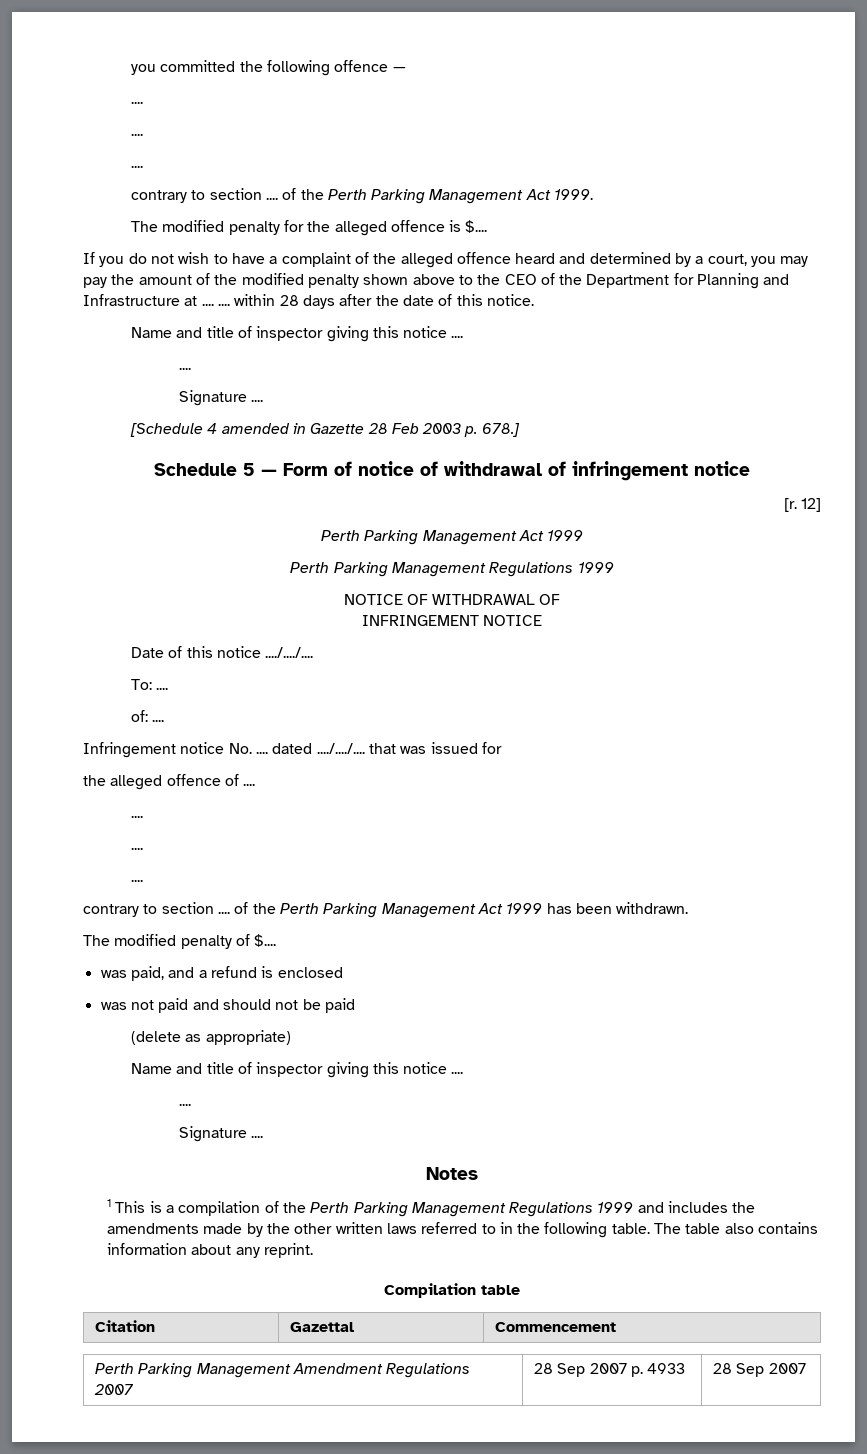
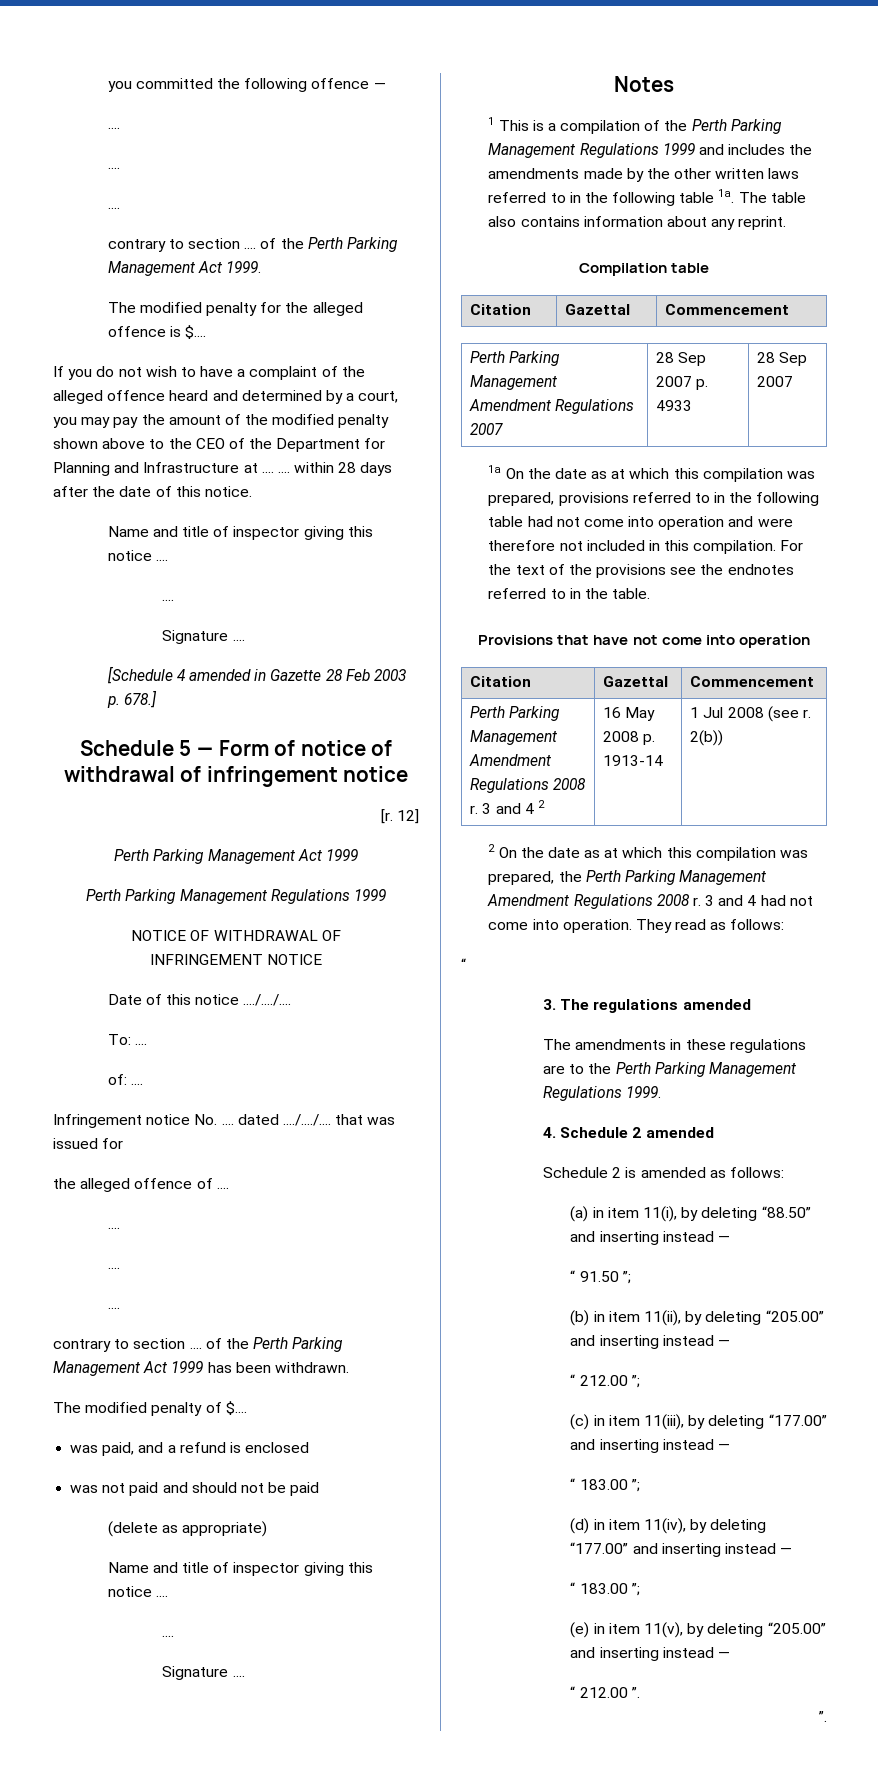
- 1 This is a compilation of the Perth Parking Management Regulations 1999 and includes the amendments made by the other written laws referred to in the following table.
+ 1 This is a compilation of the Perth Parking Management Regulations 1999 and includes the amendments made by the other written laws referred to in the following table 1a.
+ 1a On the date as at which this compilation was prepared, provisions referred to in the following table had not come into operation and were therefore not included in this compilation. For the text of the provisions see the endnotes referred to in the table.
+ Provisions that have not come into operation
+ Citation | Gazettal | Commencement
+ Perth Parking Management Amendment Regulations 2008 r. 3 and 4 2 | 16 May 2008 p. 1913-14 | 1 Jul 2008 (see r. 2(b))
+ 2 On the date as at which this compilation was prepared, the Perth Parking Management Amendment Regulations 2008 r. 3 and 4 had not come into operation. They read as follows:
+ “
+ 3. The regulations amended
+ The amendments in these regulations are to the Perth Parking Management Regulations 1999.
+ 4. Schedule 2 amended
+ Schedule 2 is amended as follows:
+ (a) in item 11(i), by deleting “88.50” and inserting instead —
+ “ 91.50 ”;
+ (b) in item 11(ii), by deleting “205.00” and inserting instead —
+ “ 212.00 ”;
+ (c) in item 11(iii), by deleting “177.00” and inserting instead —
+ “ 183.00 ”;
+ (d) in item 11(iv), by deleting “177.00” and inserting instead —
+ “ 183.00 ”;
+ (e) in item 11(v), by deleting “205.00” and inserting instead —
+ “ 212.00 ”.
+ ”.

